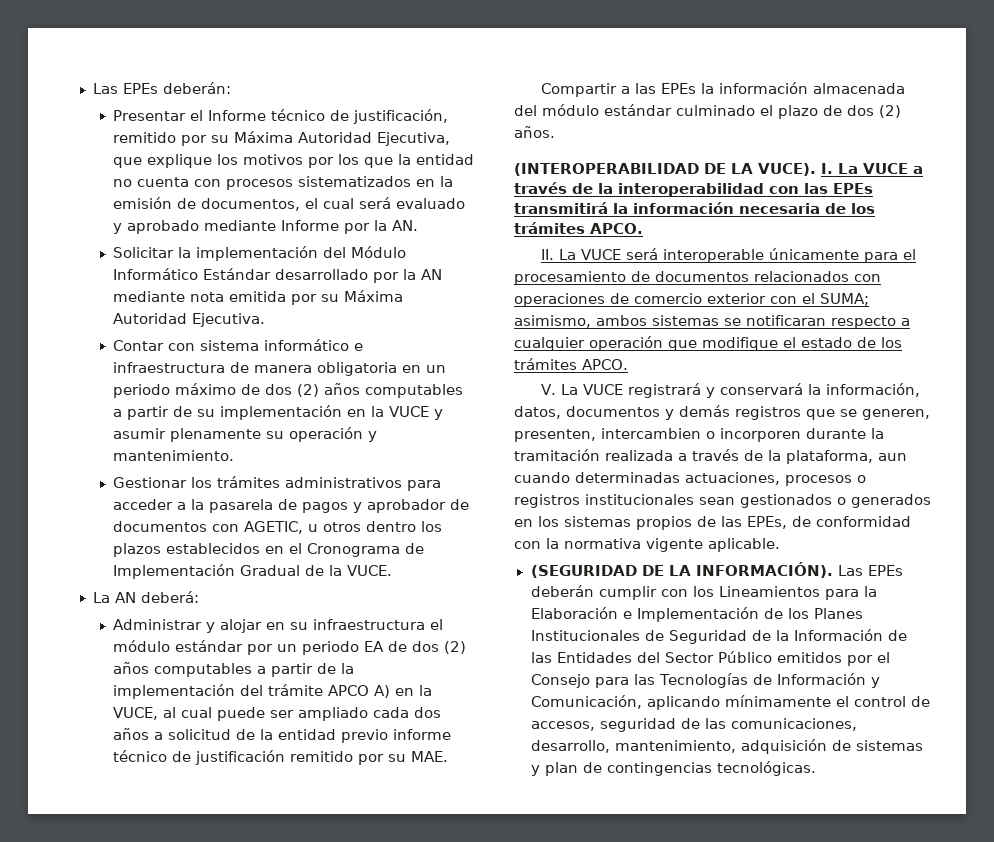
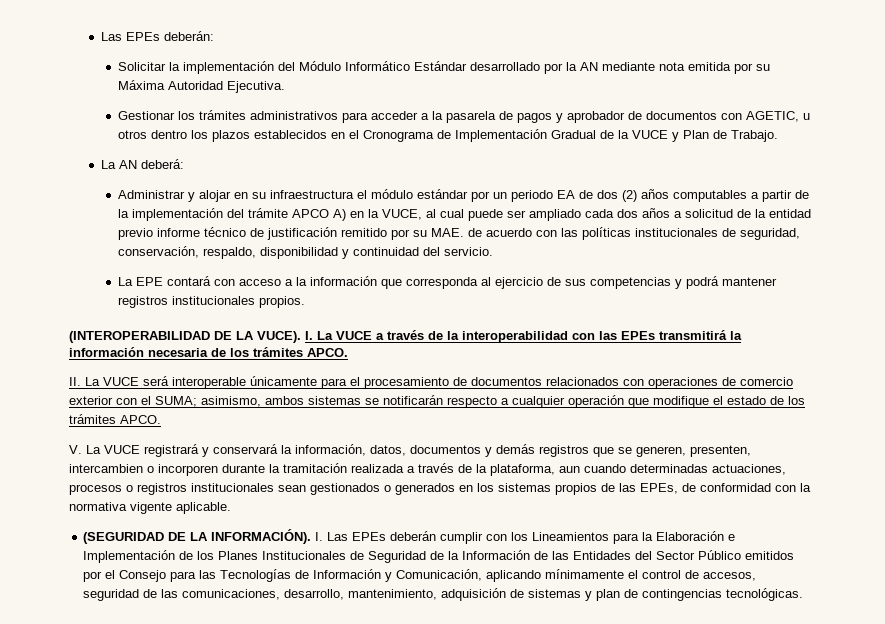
- Presentar el Informe técnico de justificación, remitido por su Máxima Autoridad Ejecutiva, que explique los motivos por los que la entidad no cuenta con procesos sistematizados en la emisión de documentos, el cual será evaluado y aprobado mediante Informe por la AN.
- Contar con sistema informático e infraestructura de manera obligatoria en un periodo máximo de dos (2) años computables a partir de su implementación en la VUCE y asumir plenamente su operación y mantenimiento.
- Gestionar los trámites administrativos para acceder a la pasarela de pagos y aprobador de documentos con AGETIC, u otros dentro los plazos establecidos en el Cronograma de Implementación Gradual de la VUCE.
+ Gestionar los trámites administrativos para acceder a la pasarela de pagos y aprobador de documentos con AGETIC, u otros dentro los plazos establecidos en el Cronograma de Implementación Gradual de la VUCE y Plan de Trabajo.
- Administrar y alojar en su infraestructura el módulo estándar por un periodo EA de dos (2) años computables a partir de la implementación del trámite APCO A) en la VUCE, al cual puede ser ampliado cada dos años a solicitud de la entidad previo informe técnico de justificación remitido por su MAE.
- Compartir a las EPEs la información almacenada del módulo estándar culminado el plazo de dos (2) años.
+ Administrar y alojar en su infraestructura el módulo estándar por un periodo EA de dos (2) años computables a partir de la implementación del trámite APCO A) en la VUCE, al cual puede ser ampliado cada dos años a solicitud de la entidad previo informe técnico de justificación remitido por su MAE. de acuerdo con las políticas institucionales de seguridad, conservación, respaldo, disponibilidad y continuidad del servicio.
+ La EPE contará con acceso a la información que corresponda al ejercicio de sus competencias y podrá mantener registros institucionales propios.
- II. La VUCE será interoperable únicamente para el procesamiento de documentos relacionados con operaciones de comercio exterior con el SUMA; asimismo, ambos sistemas se notificaran respecto a cualquier operación que modifique el estado de los trámites APCO.
+ II. La VUCE será interoperable únicamente para el procesamiento de documentos relacionados con operaciones de comercio exterior con el SUMA; asimismo, ambos sistemas se notificarán respecto a cualquier operación que modifique el estado de los trámites APCO.
- Las EPEs deberán cumplir con los Lineamientos para la Elaboración e Implementación de los Planes Institucionales de Seguridad de la Información de las Entidades del Sector Público emitidos por el Consejo para las Tecnologías de Información y Comunicación, aplicando mínimamente el control de accesos, seguridad de las comunicaciones, desarrollo, mantenimiento, adquisición de sistemas y plan de contingencias tecnológicas.
+ I. Las EPEs deberán cumplir con los Lineamientos para la Elaboración e Implementación de los Planes Institucionales de Seguridad de la Información de las Entidades del Sector Público emitidos por el Consejo para las Tecnologías de Información y Comunicación, aplicando mínimamente el control de accesos, seguridad de las comunicaciones, desarrollo, mantenimiento, adquisición de sistemas y plan de contingencias tecnológicas.

